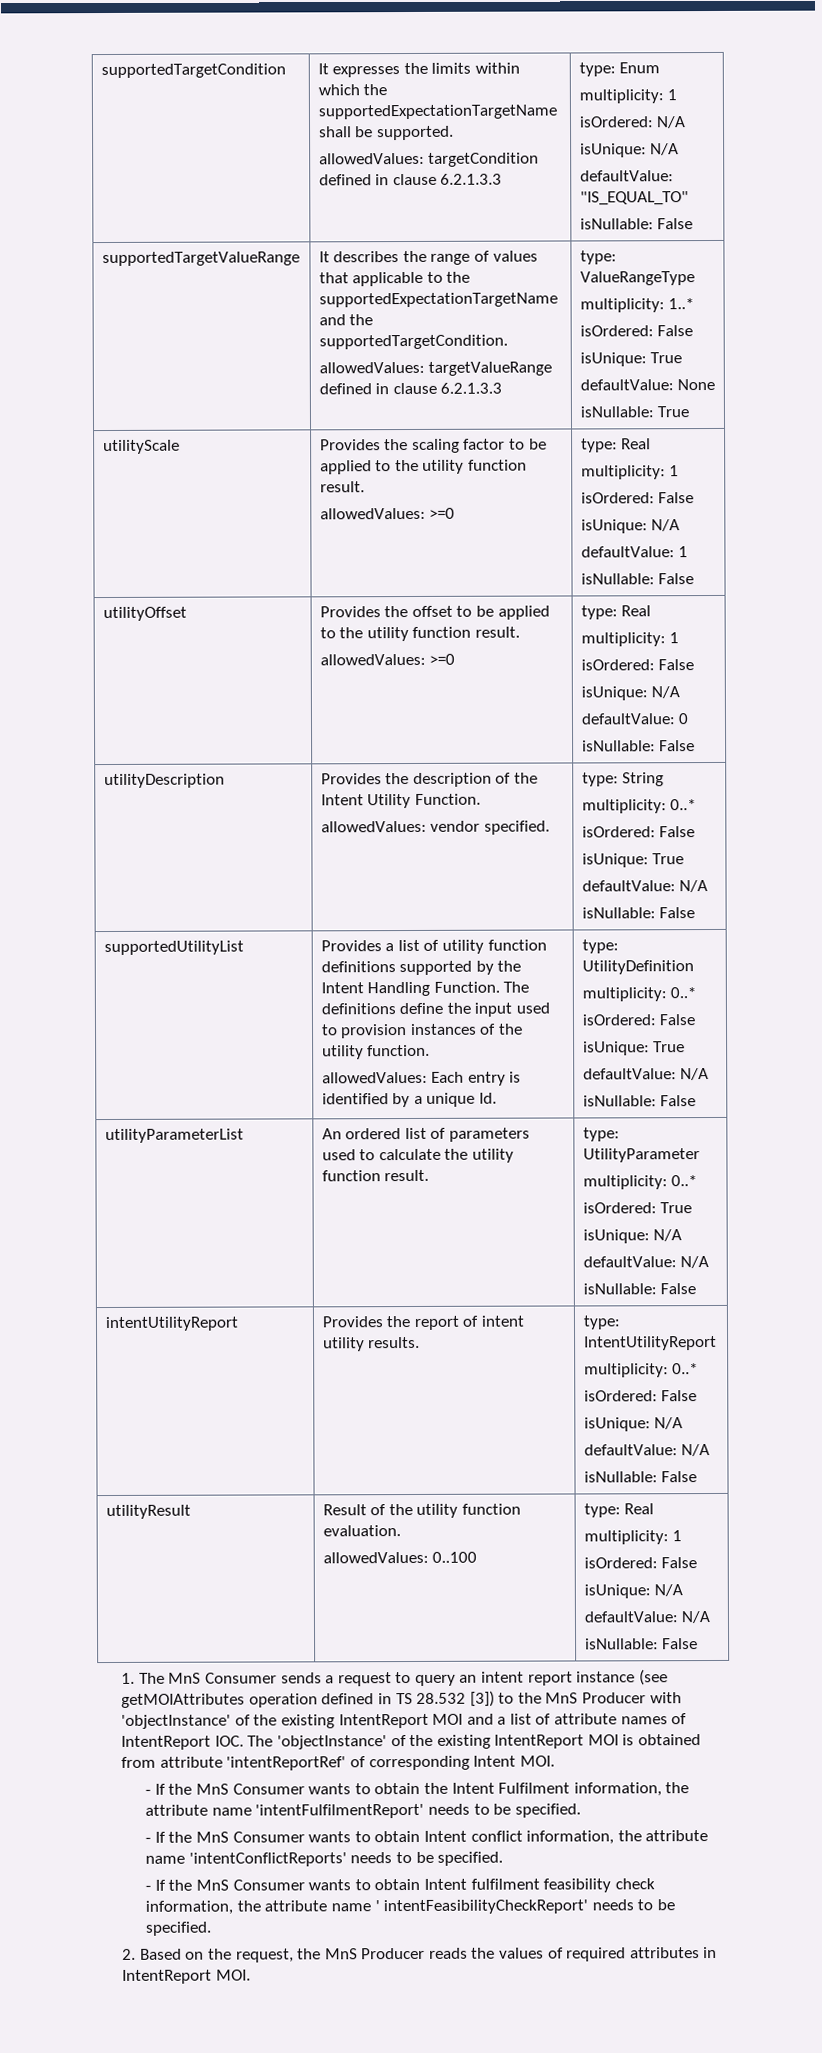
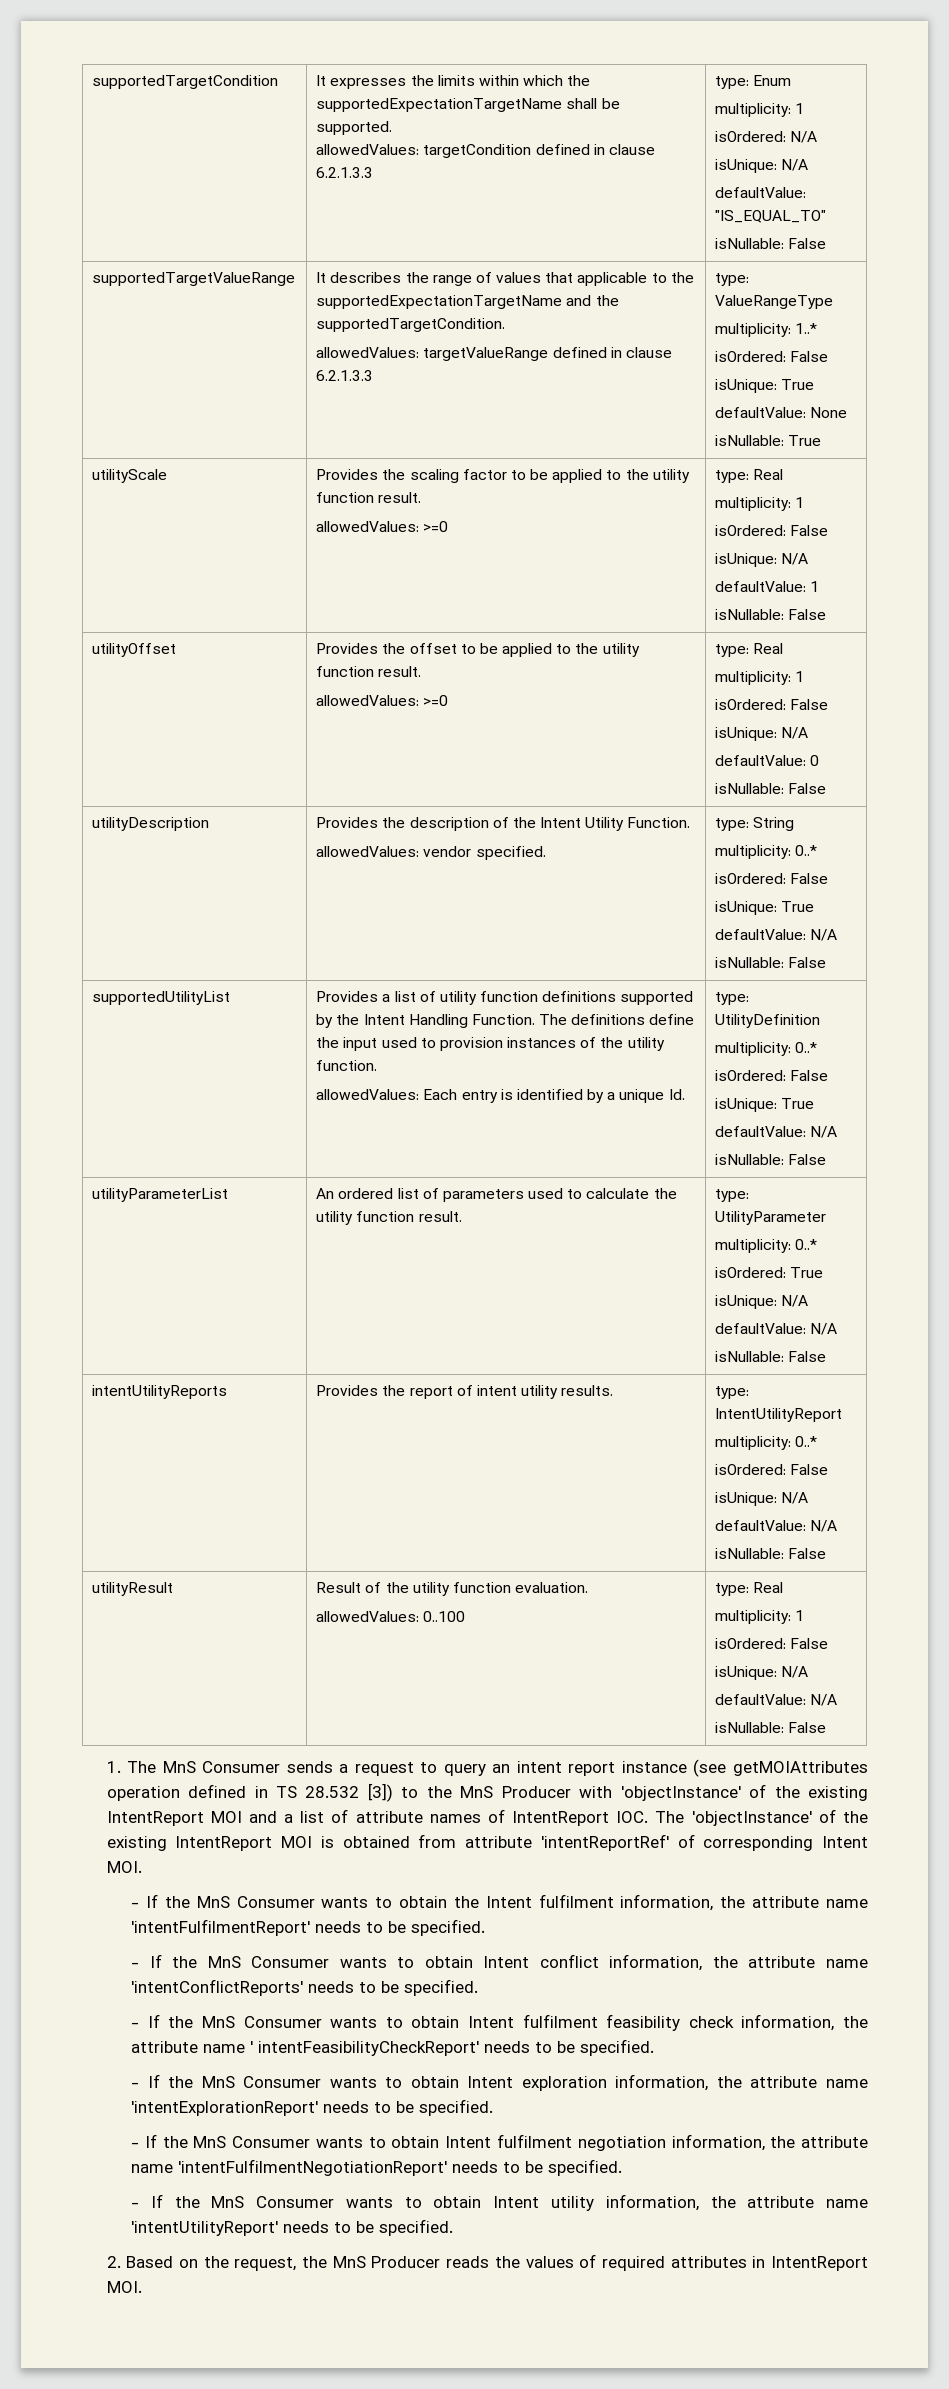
- intentUtilityReport | Provides the report of intent utility results. | type: IntentUtilityReport
+ intentUtilityReports | Provides the report of intent utility results. | type: IntentUtilityReport
- - If the MnS Consumer wants to obtain the Intent Fulfilment information, the attribute name 'intentFulfilmentReport' needs to be specified.
+ - If the MnS Consumer wants to obtain the Intent fulfilment information, the attribute name 'intentFulfilmentReport' needs to be specified.
+ - If the MnS Consumer wants to obtain Intent exploration information, the attribute name 'intentExplorationReport' needs to be specified.
+ - If the MnS Consumer wants to obtain Intent fulfilment negotiation information, the attribute name 'intentFulfilmentNegotiationReport' needs to be specified.
+ - If the MnS Consumer wants to obtain Intent utility information, the attribute name 'intentUtilityReport' needs to be specified.

